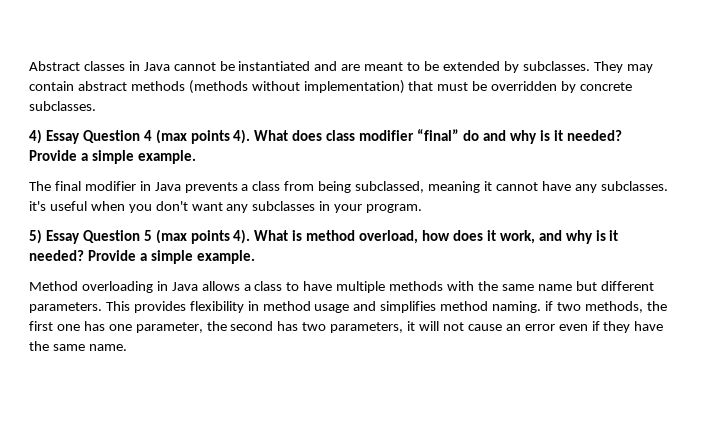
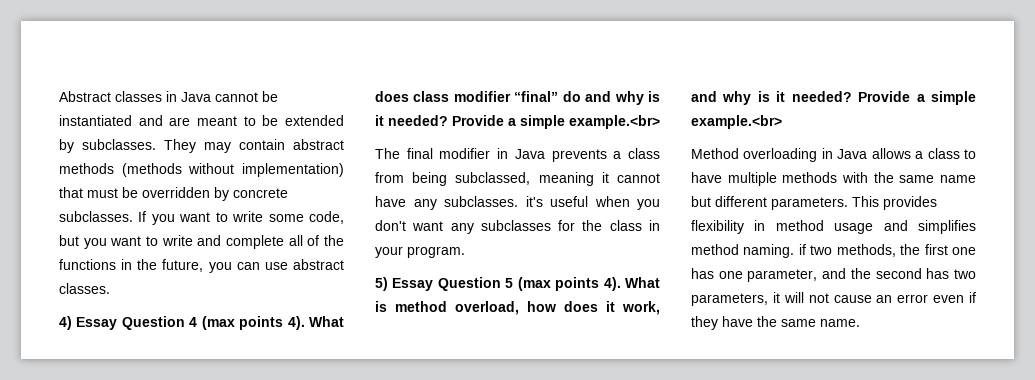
+ If you want to write some code, but you want to write and complete all of the functions in the future, you can use abstract classes.
- What does class modifier “final” do and why is it needed? Provide a simple example.
+ What does class modifier “final” do and why is it needed? Provide a simple example.<br>
- The final modifier in Java prevents a class from being subclassed, meaning it cannot have any subclasses. it's useful when you don't want any subclasses in your program.
+ The final modifier in Java prevents a class from being subclassed, meaning it cannot have any subclasses. it's useful when you don't want any subclasses for the class in your program.
- What is method overload, how does it work, and why is it needed? Provide a simple example.
+ What is method overload, how does it work, and why is it needed? Provide a simple example.<br>
- This provides flexibility in method usage and simplifies method naming. if two methods, the first one has one parameter, the second has two parameters, it will not cause an error even if they have the same name.
+ This provides flexibility in method usage and simplifies method naming. if two methods, the first one has one parameter, and the second has two parameters, it will not cause an error even if they have the same name.

